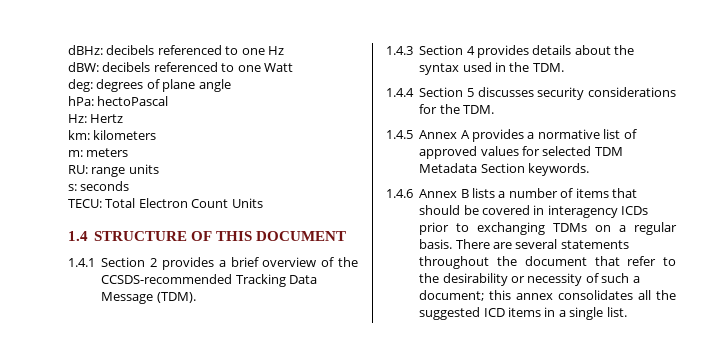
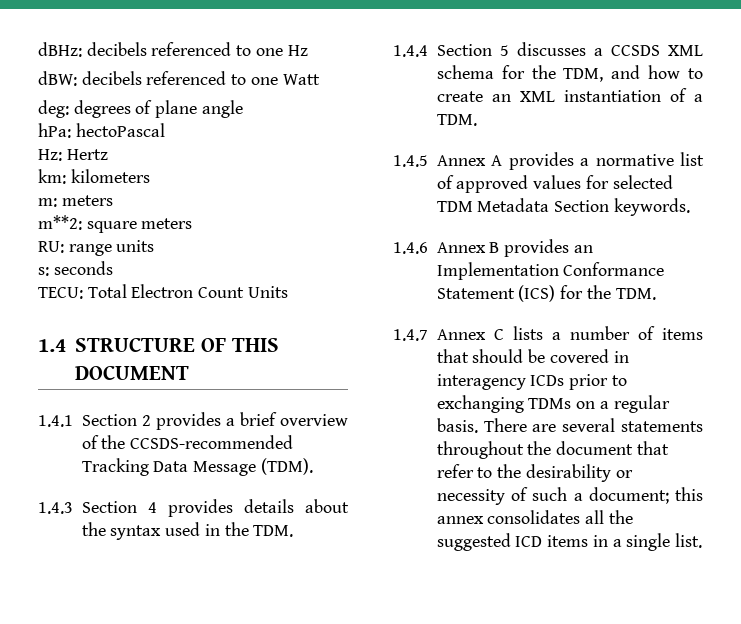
+ m**2: square meters
- 1.4.4 Section 5 discusses security considerations for the TDM.
+ 1.4.4 Section 5 discusses a CCSDS XML schema for the TDM, and how to create an XML instantiation of a TDM.
- 1.4.6 Annex B lists a number of items that should be covered in interagency ICDs prior to exchanging TDMs on a regular basis.
+ 1.4.6 Annex B provides an Implementation Conformance Statement (ICS) for the TDM.
+ 1.4.7 Annex C lists a number of items that should be covered in interagency ICDs prior to exchanging TDMs on a regular basis.

